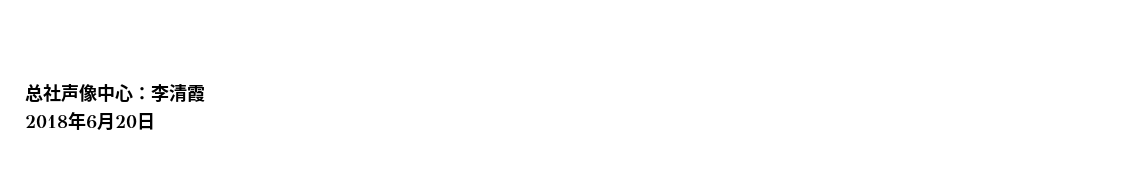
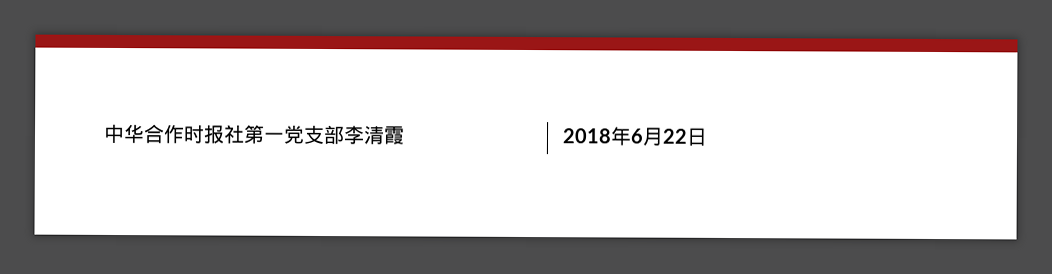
- 总社声像中心：李清霞
+ 中华合作时报社第一党支部李清霞
- 2018年6月20日
+ 2018年6月22日

